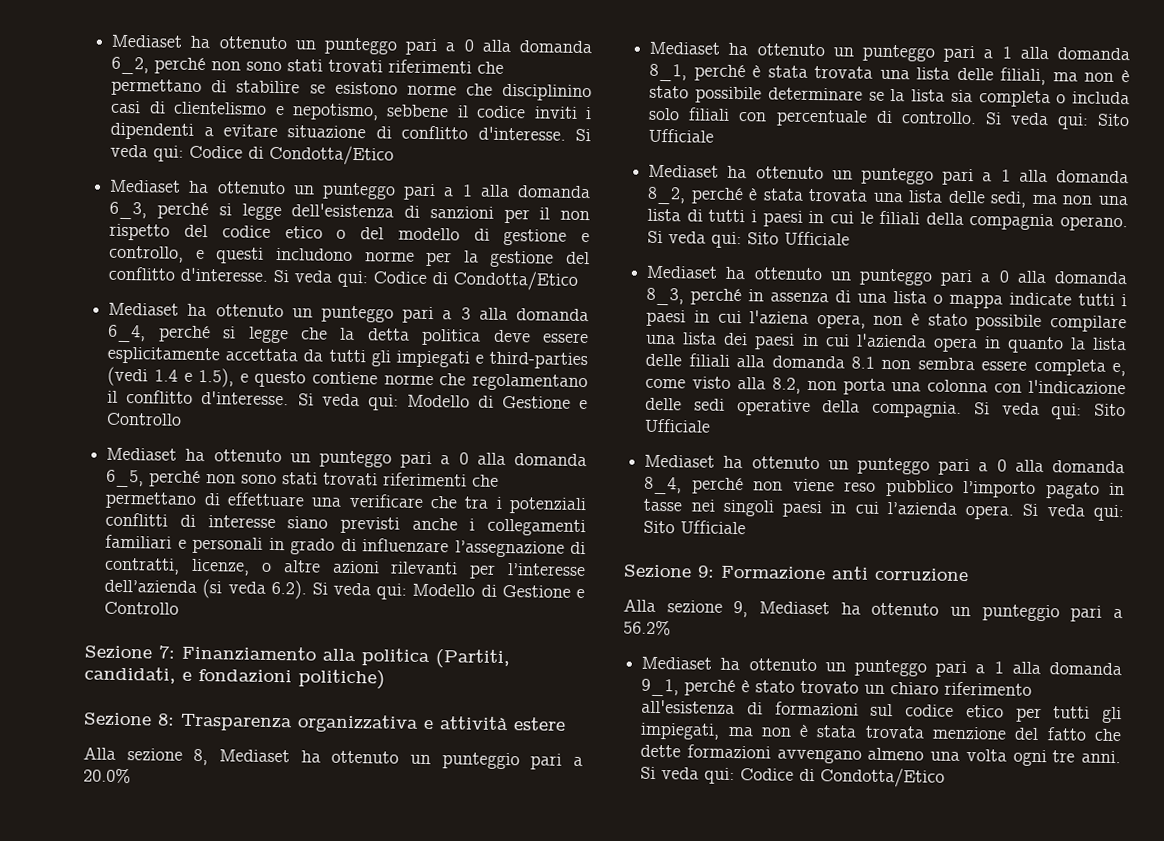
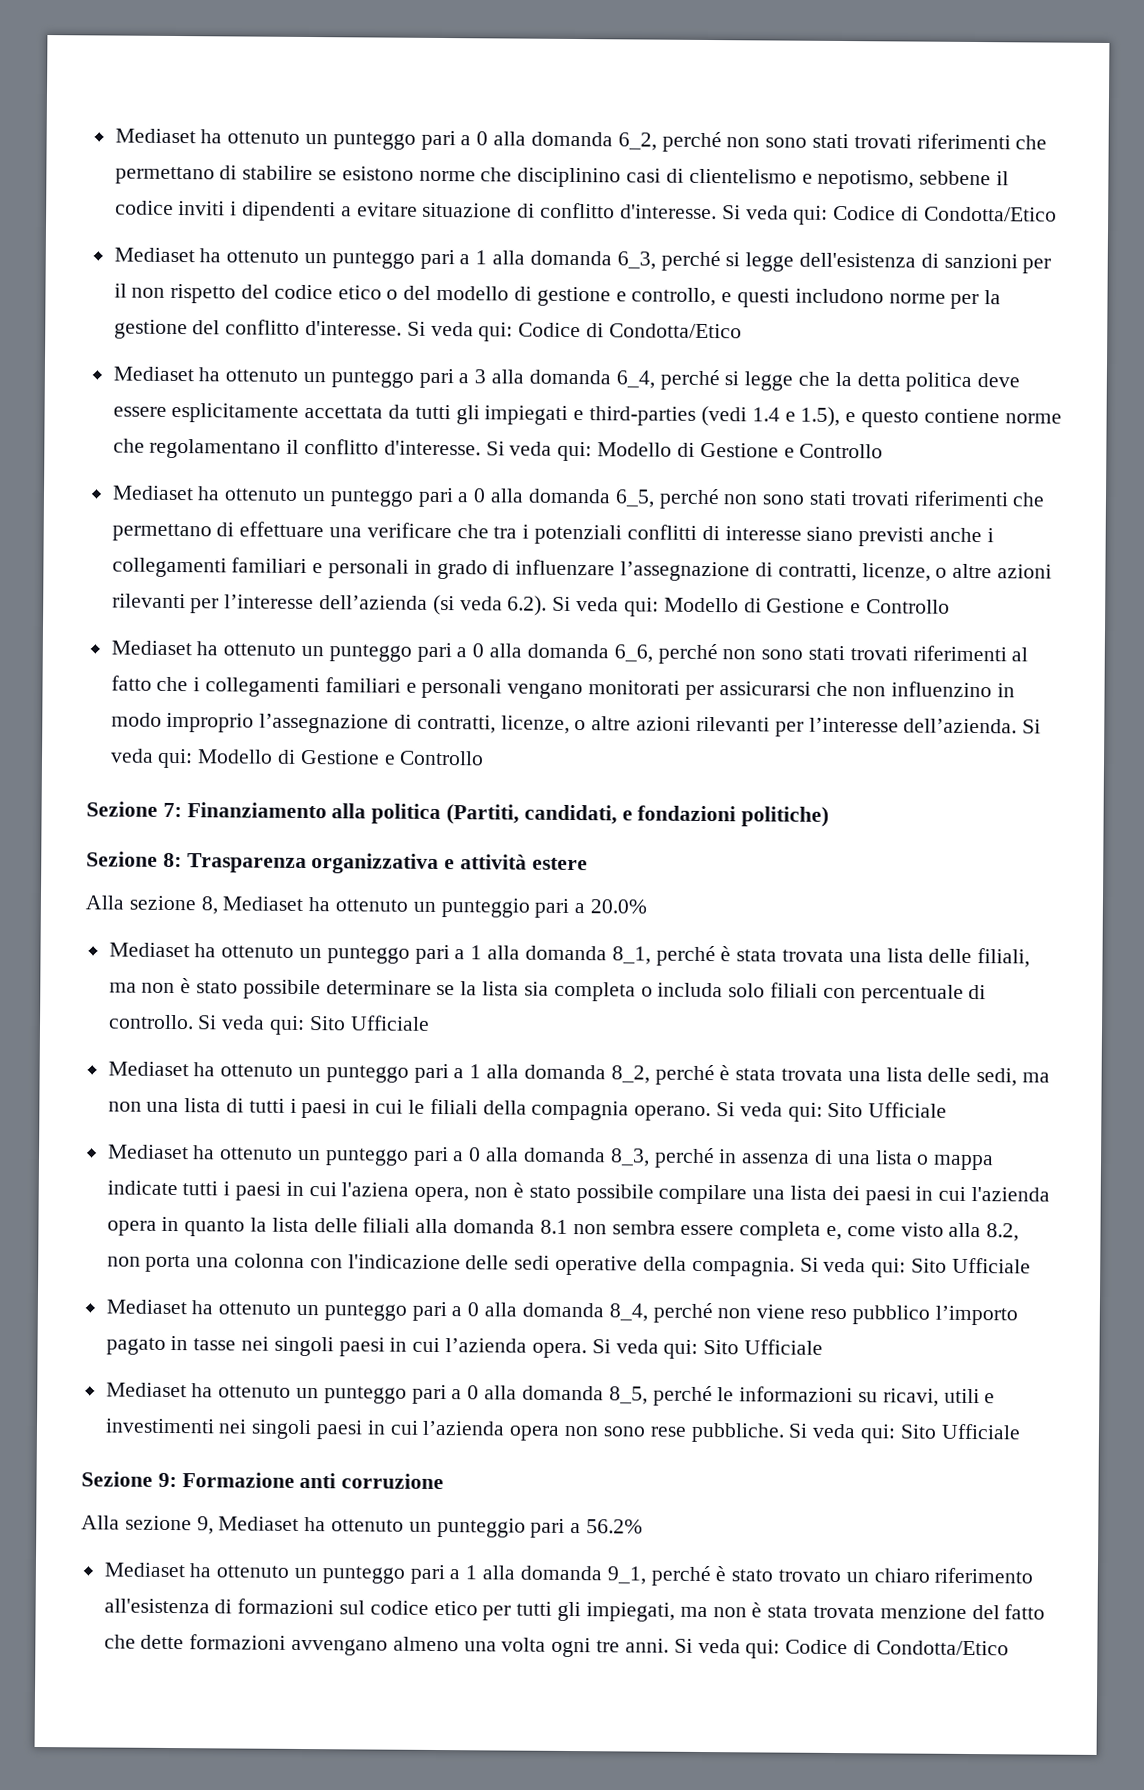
+ Mediaset ha ottenuto un punteggo pari a 0 alla domanda 6_6, perché non sono stati trovati riferimenti al fatto che i collegamenti familiari e personali vengano monitorati per assicurarsi che non influenzino in modo improprio l’assegnazione di contratti, licenze, o altre azioni rilevanti per l’interesse dell’azienda. Si veda qui: Modello di Gestione e Controllo
+ Mediaset ha ottenuto un punteggo pari a 0 alla domanda 8_5, perché le informazioni su ricavi, utili e investimenti nei singoli paesi in cui l’azienda opera non sono rese pubbliche. Si veda qui: Sito Ufficiale

